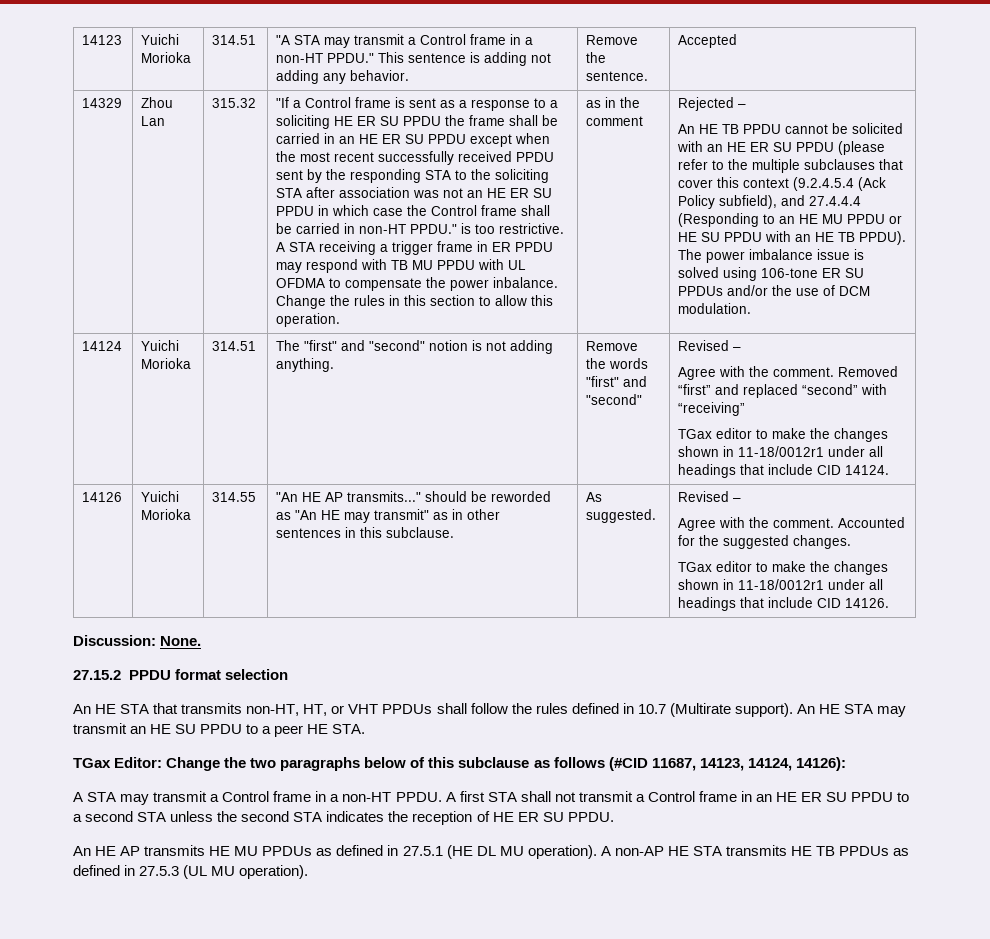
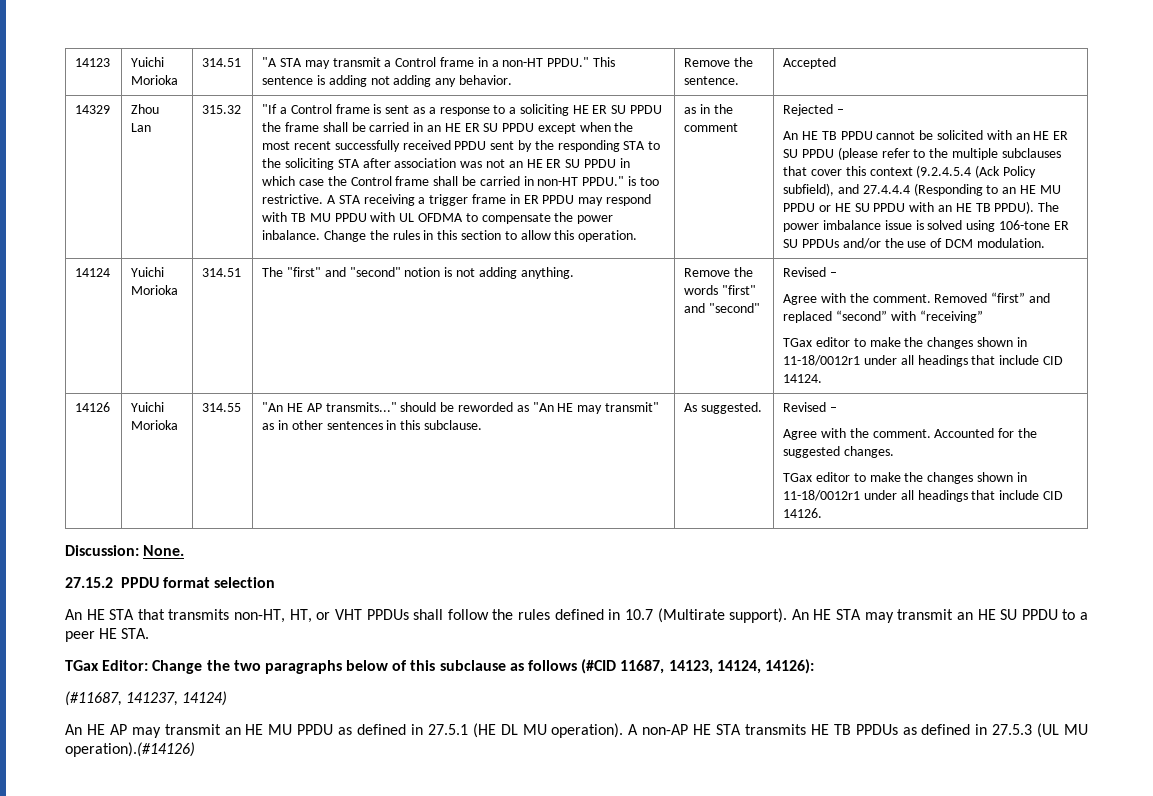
- A STA may transmit a Control frame in a non-HT PPDU. A first STA shall not transmit a Control frame in an HE ER SU PPDU to a second STA unless the second STA indicates the reception of HE ER SU PPDU.
+ (#11687, 141237, 14124)
- An HE AP transmits HE MU PPDUs as defined in 27.5.1 (HE DL MU operation).
+ An HE AP may transmit an HE MU PPDU as defined in 27.5.1 (HE DL MU operation).
- A non-AP HE STA transmits HE TB PPDUs as defined in 27.5.3 (UL MU operation).
+ A non-AP HE STA transmits HE TB PPDUs as defined in 27.5.3 (UL MU operation).(#14126)

